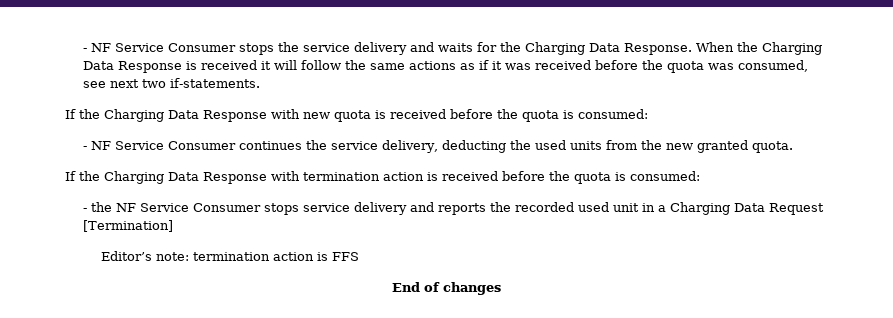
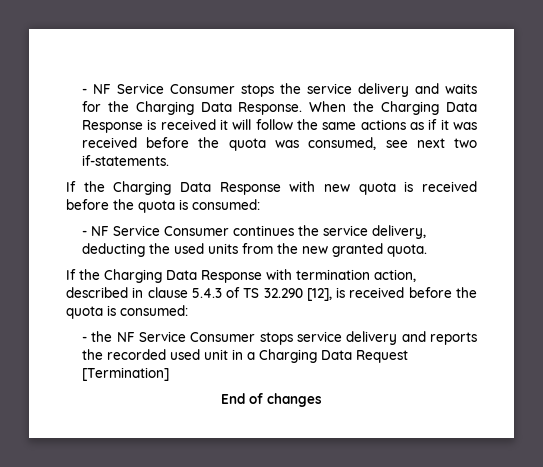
- If the Charging Data Response with termination action is received before the quota is consumed:
+ If the Charging Data Response with termination action, described in clause 5.4.3 of TS 32.290 [12], is received before the quota is consumed:
- Editor’s note: termination action is FFS

